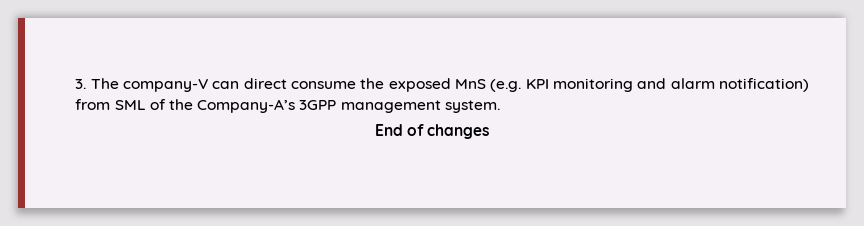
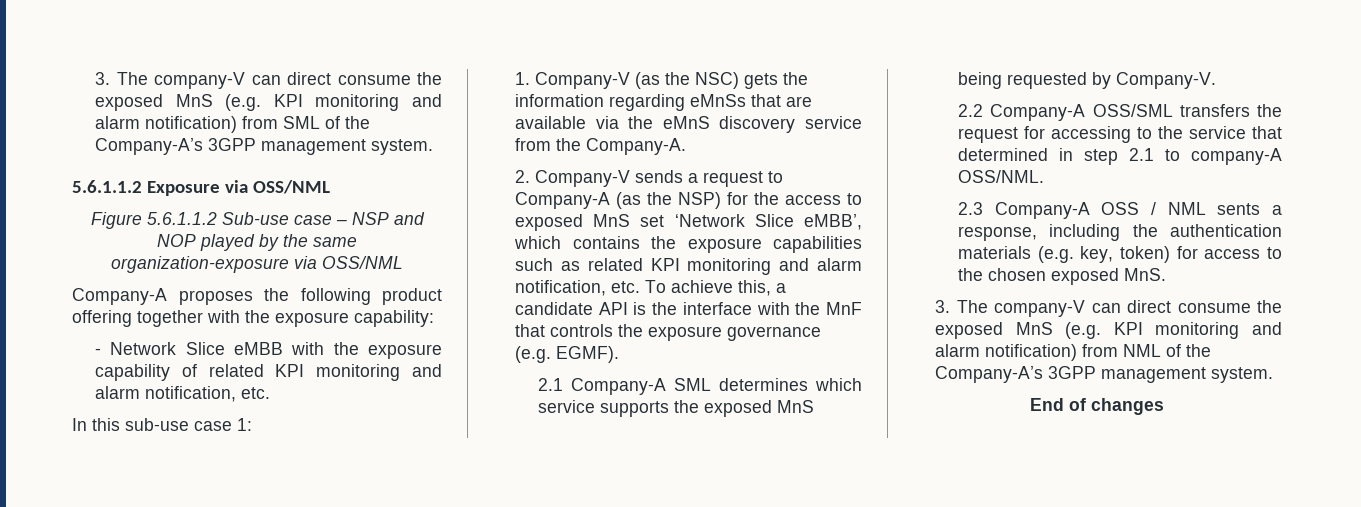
+ 5.6.1.1.2 Exposure via OSS/NML
+ Figure 5.6.1.1.2 Sub-use case – NSP and NOP played by the same organization-exposure via OSS/NML
+ Company-A proposes the following product offering together with the exposure capability:
+ - Network Slice eMBB with the exposure capability of related KPI monitoring and alarm notification, etc.
+ In this sub-use case 1:
+ 1. Company-V (as the NSC) gets the information regarding eMnSs that are available via the eMnS discovery service from the Company-A.
+ 2. Company-V sends a request to Company-A (as the NSP) for the access to exposed MnS set ‘Network Slice eMBB’, which contains the exposure capabilities such as related KPI monitoring and alarm notification, etc. To achieve this, a candidate API is the interface with the MnF that controls the exposure governance (e.g. EGMF).
+ 2.1 Company-A SML determines which service supports the exposed MnS being requested by Company-V.
+ 2.2 Company-A OSS/SML transfers the request for accessing to the service that determined in step 2.1 to company-A OSS/NML.
+ 2.3 Company-A OSS / NML sents a response, including the authentication materials (e.g. key, token) for access to the chosen exposed MnS.
+ 3. The company-V can direct consume the exposed MnS (e.g. KPI monitoring and alarm notification) from NML of the Company-A’s 3GPP management system.

